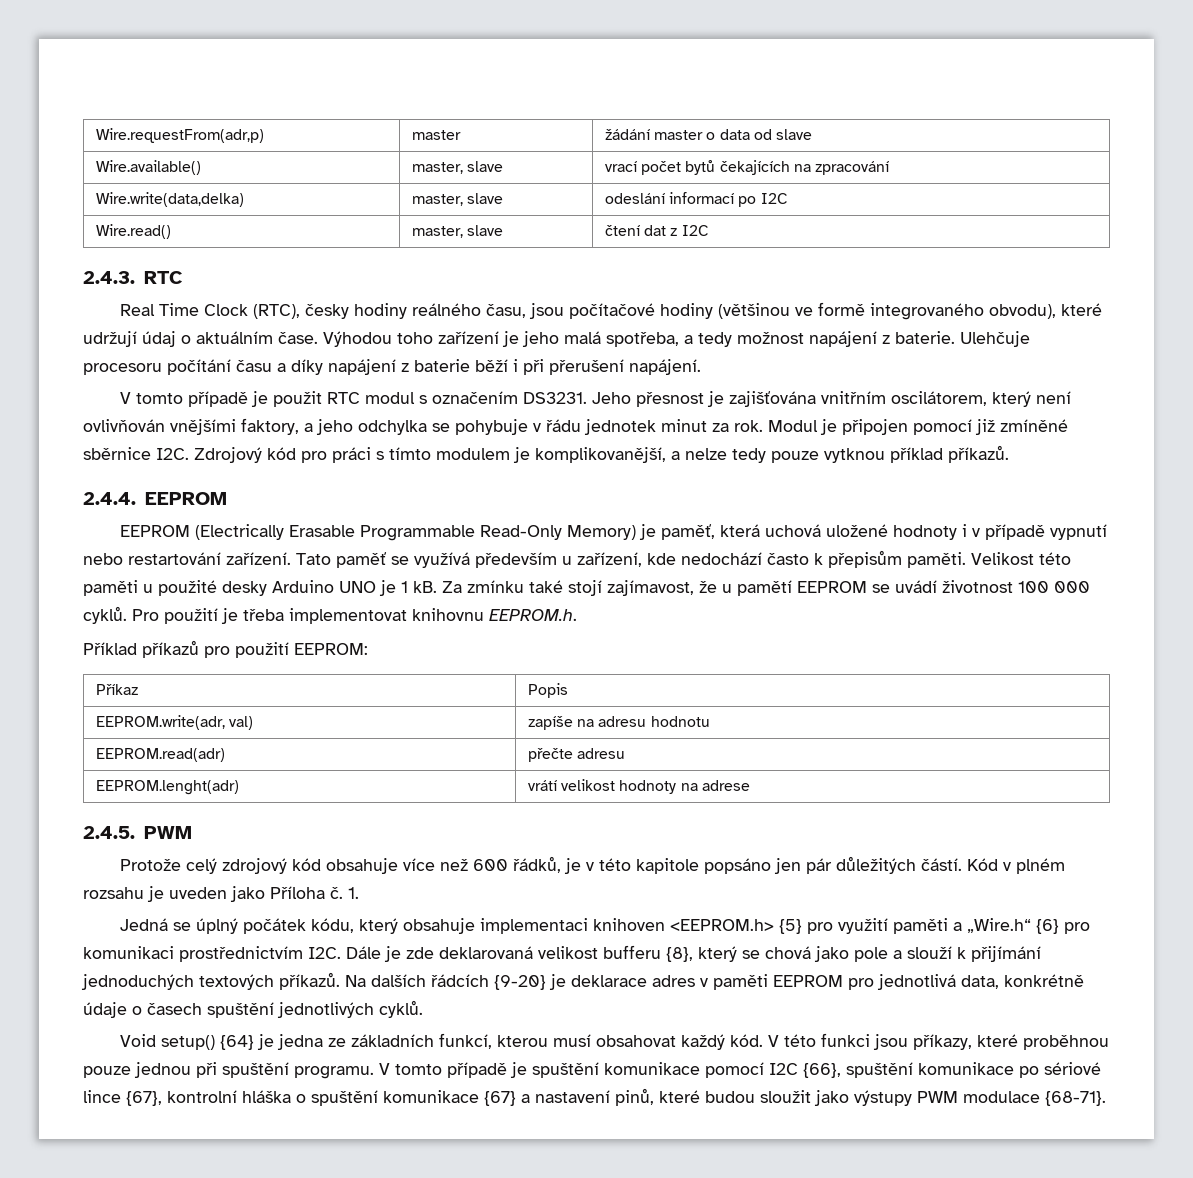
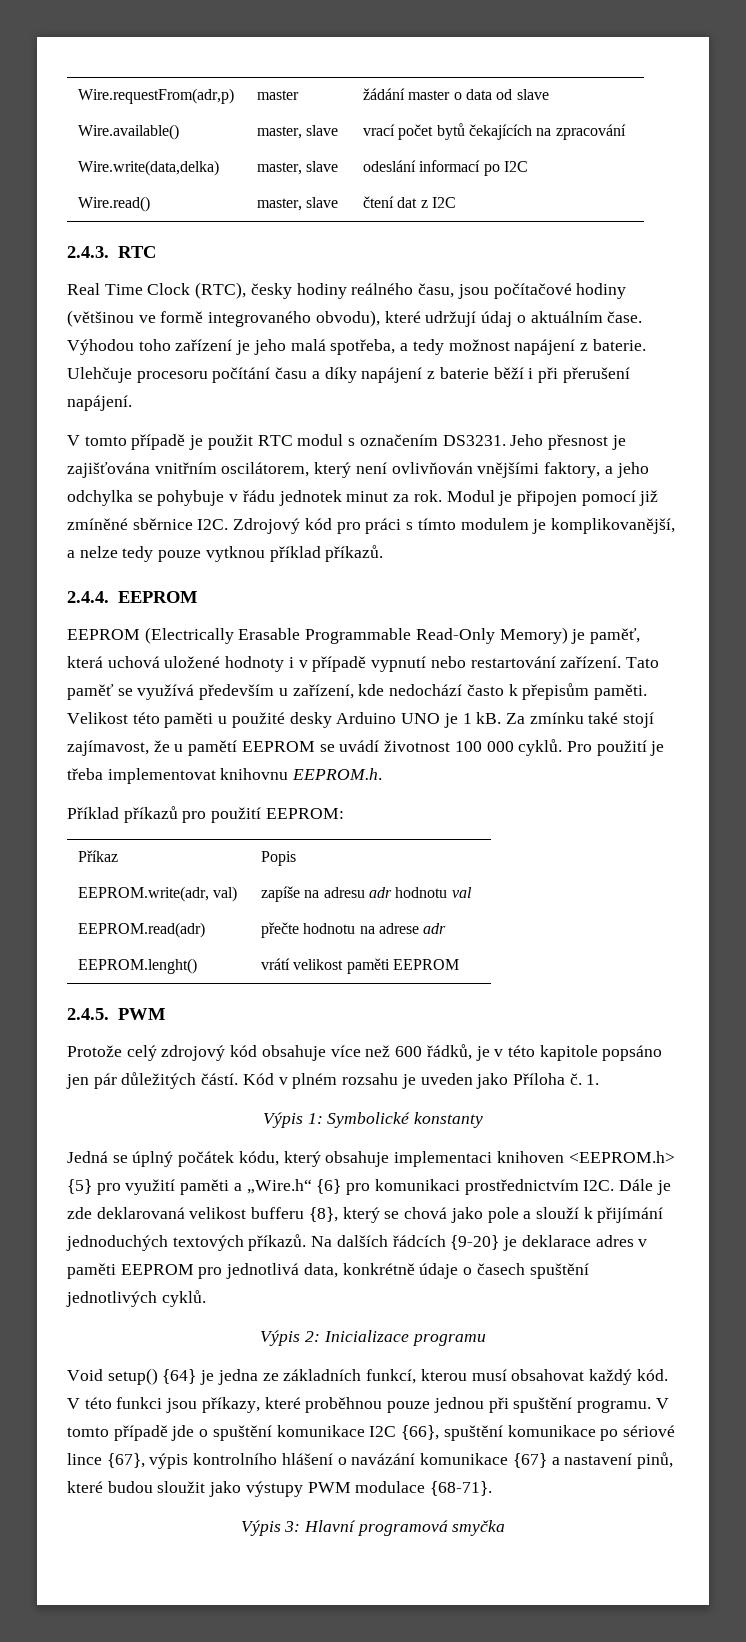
- EEPROM.write(adr, val) | zapíše na adresu hodnotu
+ EEPROM.write(adr, val) | zapíše na adresu adr hodnotu val
- EEPROM.read(adr) | přečte adresu
- EEPROM.lenght(adr) | vrátí velikost hodnoty na adrese
+ EEPROM.read(adr) | přečte hodnotu na adrese adr
+ EEPROM.lenght() | vrátí velikost paměti EEPROM
+ Výpis 1: Symbolické konstanty
+ Výpis 2: Inicializace programu
- V tomto případě je spuštění komunikace pomocí I2C {66}, spuštění komunikace po sériové lince {67}, kontrolní hláška o spuštění komunikace {67} a nastavení pinů, které budou sloužit jako výstupy PWM modulace {68-71}.
+ V tomto případě jde o spuštění komunikace I2C {66}, spuštění komunikace po sériové lince {67}, výpis kontrolního hlášení o navázání komunikace {67} a nastavení pinů, které budou sloužit jako výstupy PWM modulace {68-71}.
+ Výpis 3: Hlavní programová smyčka

